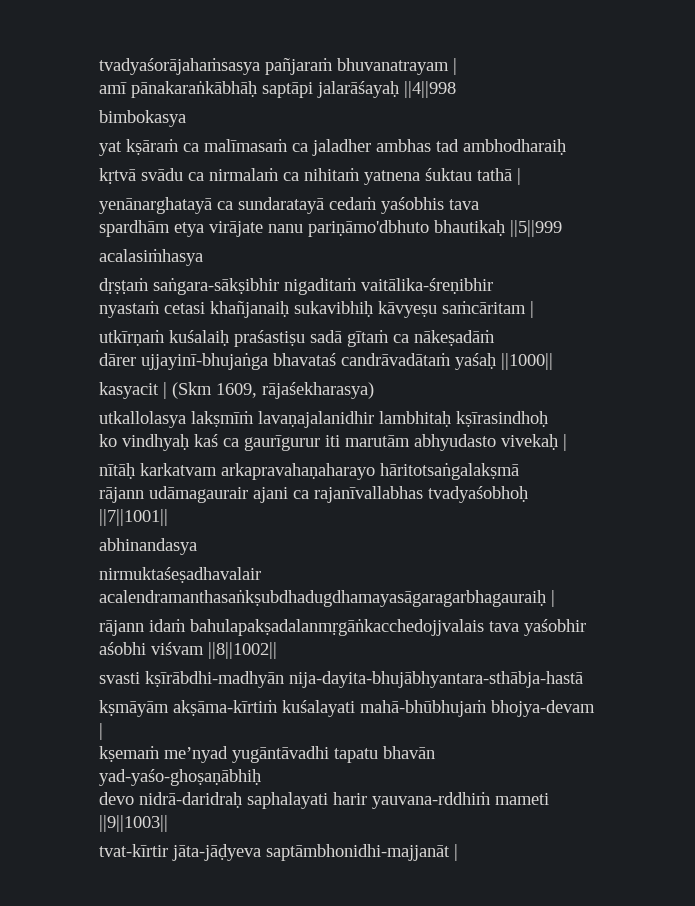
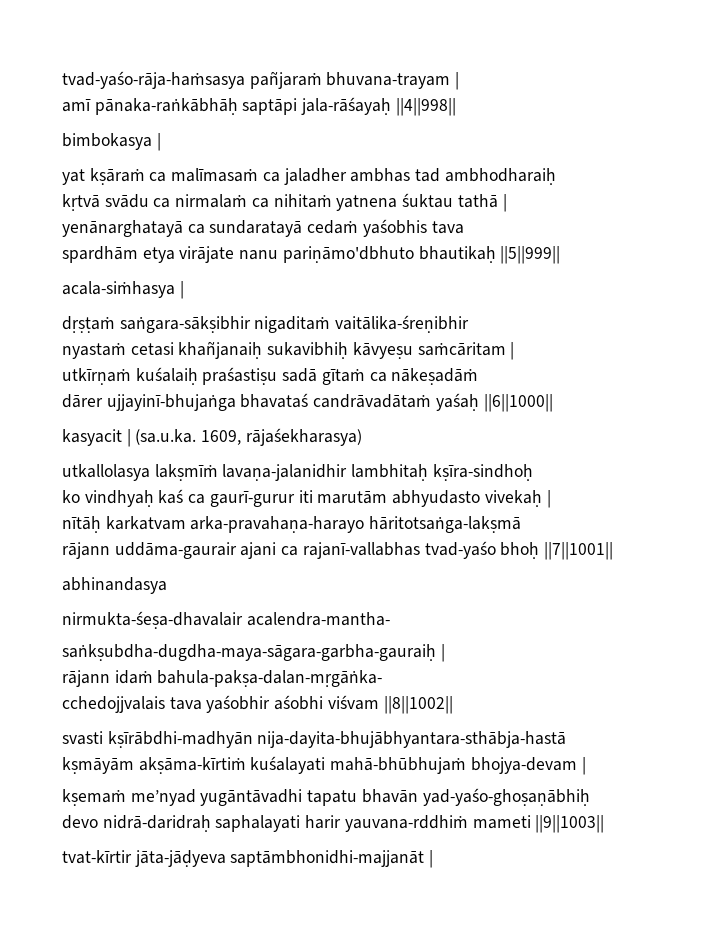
- tvadyaśorājahaṁsasya pañjaraṁ bhuvanatrayam |
+ tvad-yaśo-rāja-haṁsasya pañjaraṁ bhuvana-trayam |
- amī pānakaraṅkābhāḥ saptāpi jalarāśayaḥ ||4||998
+ amī pānaka-raṅkābhāḥ saptāpi jala-rāśayaḥ ||4||998||
- bimbokasya
+ bimbokasya |
- spardhām etya virājate nanu pariṇāmo'dbhuto bhautikaḥ ||5||999
- acalasiṁhasya
+ spardhām etya virājate nanu pariṇāmo'dbhuto bhautikaḥ ||5||999||
+ acala-siṁhasya |
- dārer ujjayinī-bhujaṅga bhavataś candrāvadātaṁ yaśaḥ ||1000||
+ dārer ujjayinī-bhujaṅga bhavataś candrāvadātaṁ yaśaḥ ||6||1000||
- kasyacit | (Skm 1609, rājaśekharasya)
+ kasyacit | (sa.u.ka. 1609, rājaśekharasya)
- utkallolasya lakṣmīṁ lavaṇajalanidhir lambhitaḥ kṣīrasindhoḥ
+ utkallolasya lakṣmīṁ lavaṇa-jalanidhir lambhitaḥ kṣīra-sindhoḥ
- ko vindhyaḥ kaś ca gaurīgurur iti marutām abhyudasto vivekaḥ |
+ ko vindhyaḥ kaś ca gaurī-gurur iti marutām abhyudasto vivekaḥ |
- nītāḥ karkatvam arkapravahaṇaharayo hāritotsaṅgalakṣmā
- rājann udāmagaurair ajani ca rajanīvallabhas tvadyaśobhoḥ ||7||1001||
+ nītāḥ karkatvam arka-pravahaṇa-harayo hāritotsaṅga-lakṣmā
+ rājann uddāma-gaurair ajani ca rajanī-vallabhas tvad-yaśo bhoḥ ||7||1001||
- nirmuktaśeṣadhavalair acalendramanthasaṅkṣubdhadugdhamayasāgaragarbhagauraiḥ |
+ nirmukta-śeṣa-dhavalair acalendra-mantha-
+ saṅkṣubdha-dugdha-maya-sāgara-garbha-gauraiḥ |
- rājann idaṁ bahulapakṣadalanmṛgāṅkacchedojjvalais tava yaśobhir aśobhi viśvam ||8||1002||
+ rājann idaṁ bahula-pakṣa-dalan-mṛgāṅka-
+ cchedojjvalais tava yaśobhir aśobhi viśvam ||8||1002||

